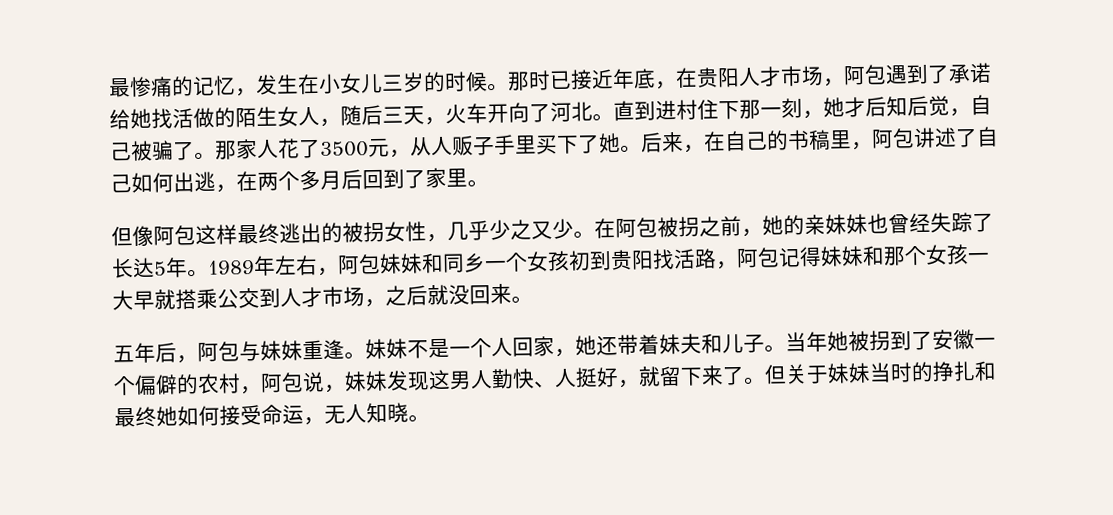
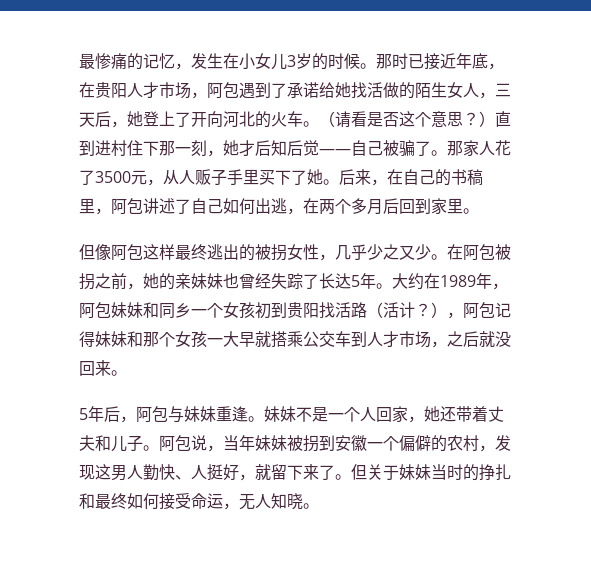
- 最惨痛的记忆，发生在小女儿三岁的时候。
+ 最惨痛的记忆，发生在小女儿3岁的时候。
- 那时已接近年底，在贵阳人才市场，阿包遇到了承诺给她找活做的陌生女人，随后三天，火车开向了河北。直到进村住下那一刻，她才后知后觉，自己被骗了。
+ 那时已接近年底，在贵阳人才市场，阿包遇到了承诺给她找活做的陌生女人，三天后，她登上了开向河北的火车。（请看是否这个意思？）直到进村住下那一刻，她才后知后觉——自己被骗了。
- 后来，在自己的书稿里，阿包讲述了自己如何出逃，在两个多月后回到了家里。
+ 后来，在自己的书稿里，阿包讲述了自己如何出逃，在两个多月后回到家里。
- 1989年左右，阿包妹妹和同乡一个女孩初到贵阳找活路，阿包记得妹妹和那个女孩一大早就搭乘公交到人才市场，之后就没回来。
+ 大约在1989年，阿包妹妹和同乡一个女孩初到贵阳找活路（活计？），阿包记得妹妹和那个女孩一大早就搭乘公交车到人才市场，之后就没回来。
- 五年后，阿包与妹妹重逢。
+ 5年后，阿包与妹妹重逢。
- 妹妹不是一个人回家，她还带着妹夫和儿子。
+ 妹妹不是一个人回家，她还带着丈夫和儿子。
- 当年她被拐到了安徽一个偏僻的农村，阿包说，妹妹发现这男人勤快、人挺好，就留下来了。
+ 阿包说，当年妹妹被拐到安徽一个偏僻的农村，发现这男人勤快、人挺好，就留下来了。
- 但关于妹妹当时的挣扎和最终她如何接受命运，无人知晓。
+ 但关于妹妹当时的挣扎和最终如何接受命运，无人知晓。

